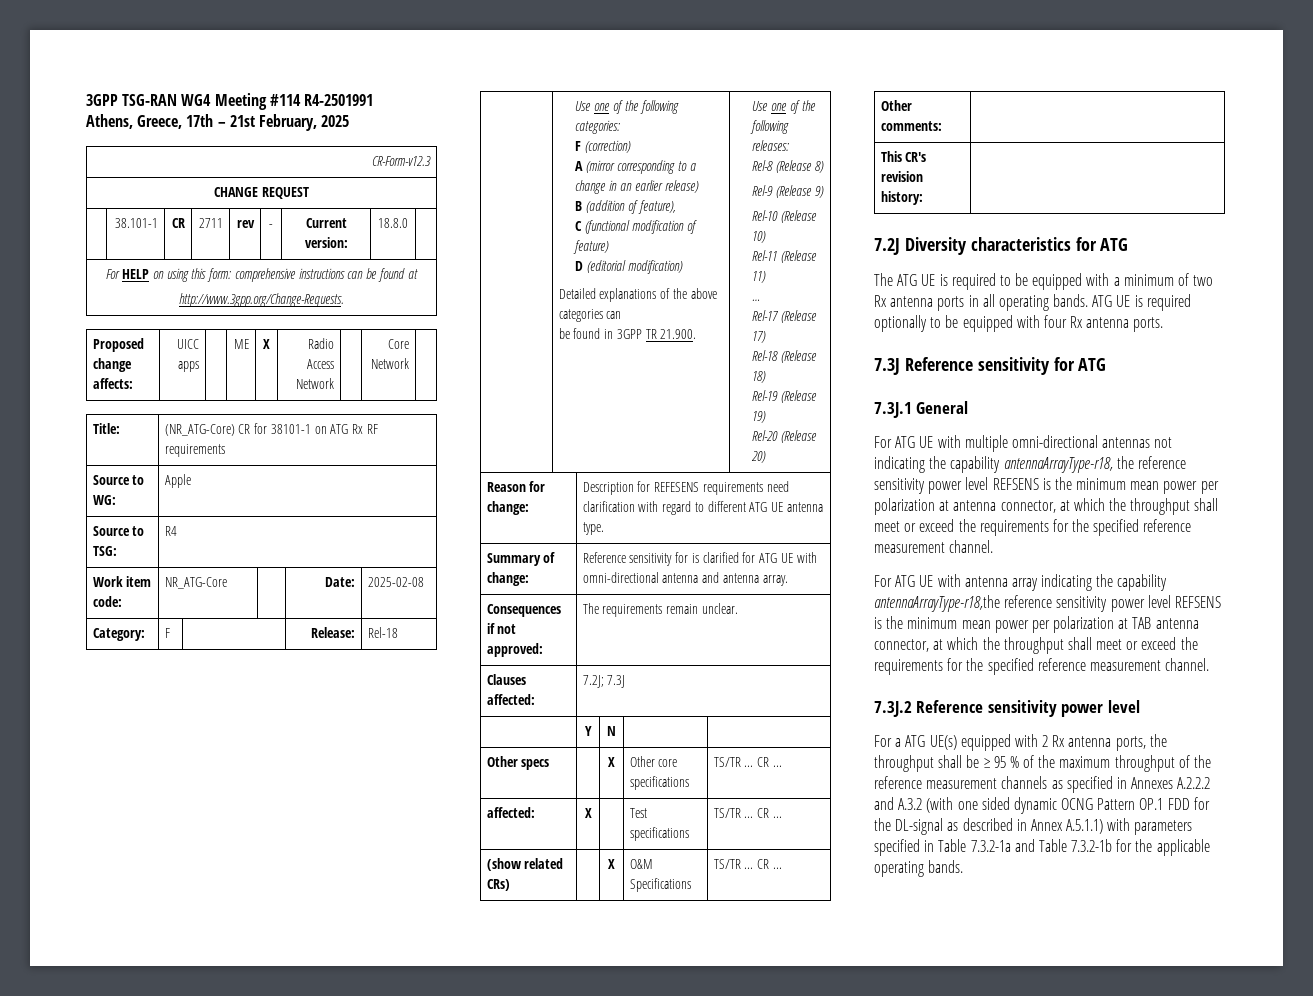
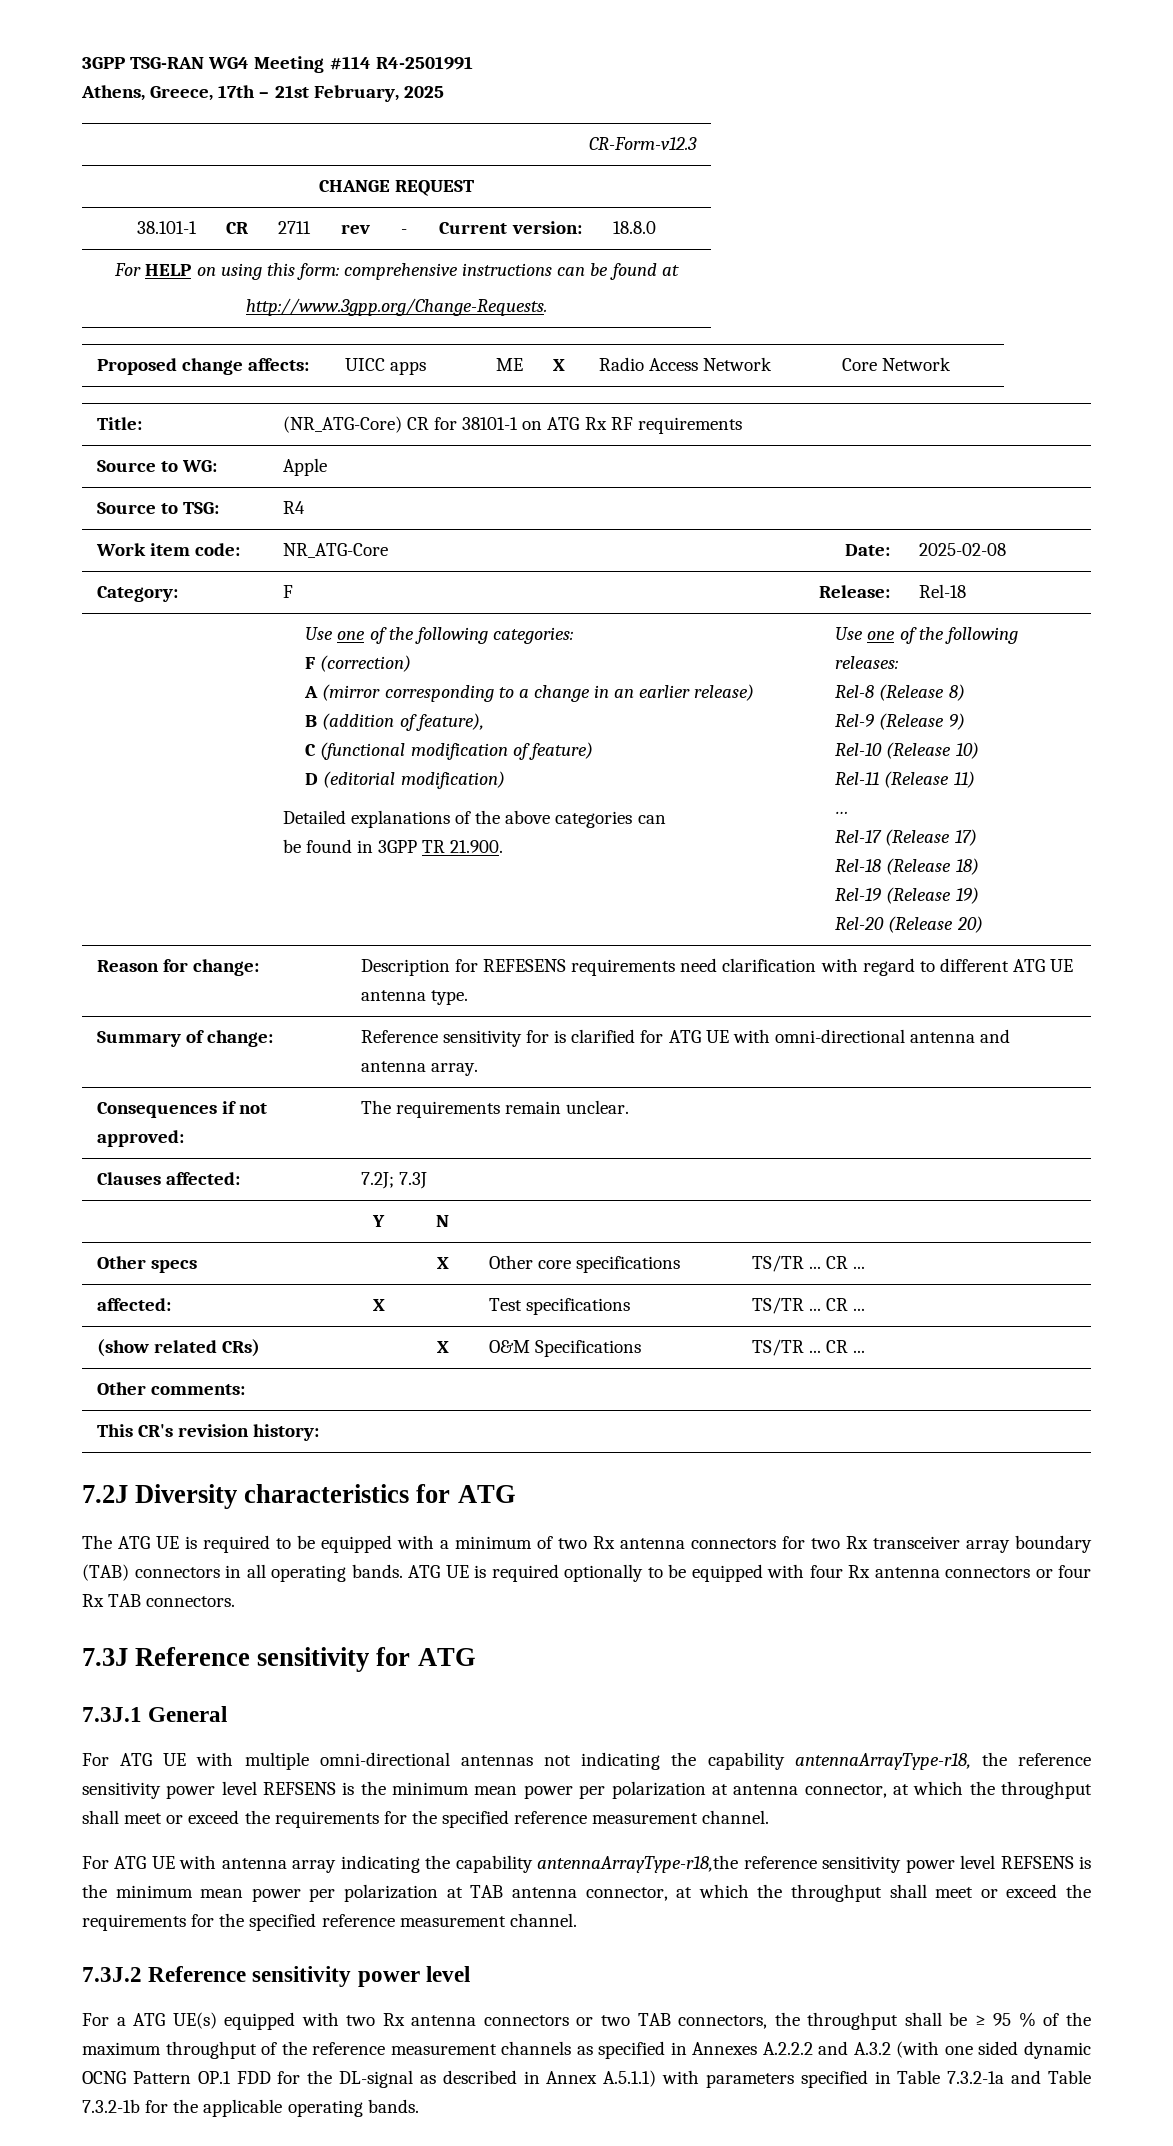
- The ATG UE is required to be equipped with a minimum of two Rx antenna ports in all operating bands.
+ The ATG UE is required to be equipped with a minimum of two Rx antenna connectors for two Rx transceiver array boundary (TAB) connectors in all operating bands.
- ATG UE is required optionally to be equipped with four Rx antenna ports.
+ ATG UE is required optionally to be equipped with four Rx antenna connectors or four Rx TAB connectors.
- For a ATG UE(s) equipped with 2 Rx antenna ports, the throughput shall be ≥ 95 % of the maximum throughput of the reference measurement channels as specified in Annexes A.2.2.2 and A.3.2 (with one sided dynamic OCNG Pattern OP.1 FDD for the DL-signal as described in Annex A.5.1.1) with parameters specified in Table 7.3.2-1a and Table 7.3.2-1b for the applicable operating bands.
+ For a ATG UE(s) equipped with two Rx antenna connectors or two TAB connectors, the throughput shall be ≥ 95 % of the maximum throughput of the reference measurement channels as specified in Annexes A.2.2.2 and A.3.2 (with one sided dynamic OCNG Pattern OP.1 FDD for the DL-signal as described in Annex A.5.1.1) with parameters specified in Table 7.3.2-1a and Table 7.3.2-1b for the applicable operating bands.

